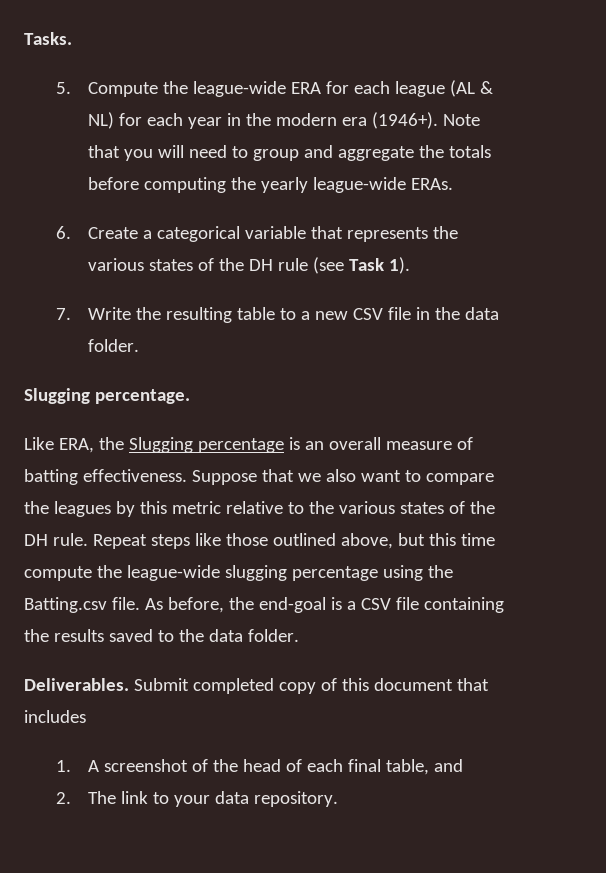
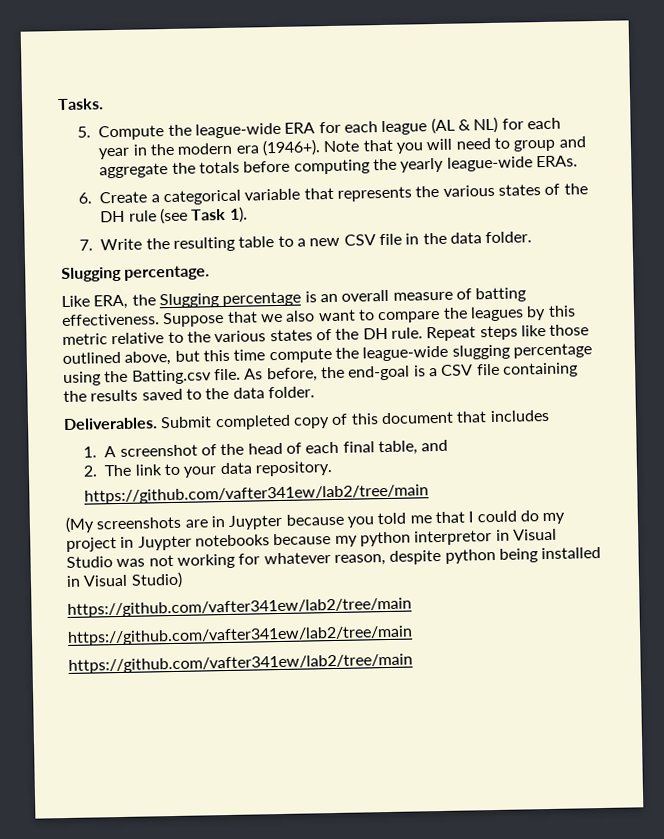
  2. The link to your data repository.
+ https://github.com/vafter341ew/lab2/tree/main
+ (My screenshots are in Juypter because you told me that I could do my project in Juypter notebooks because my python interpretor in Visual Studio was not working for whatever reason, despite python being installed in Visual Studio)
+ https://github.com/vafter341ew/lab2/tree/main
+ https://github.com/vafter341ew/lab2/tree/main
+ https://github.com/vafter341ew/lab2/tree/main

